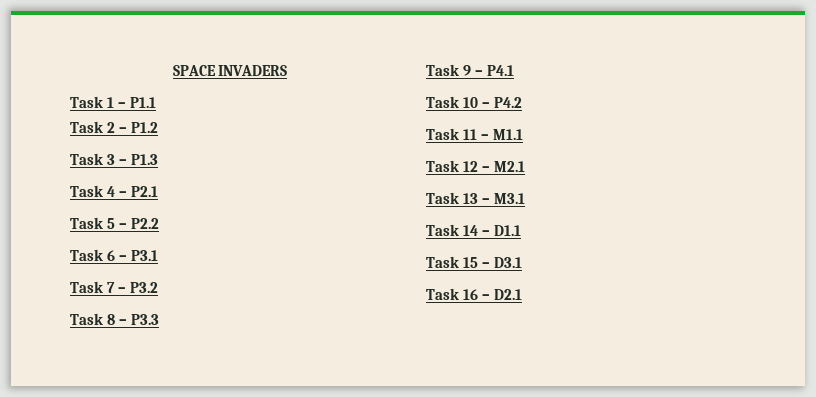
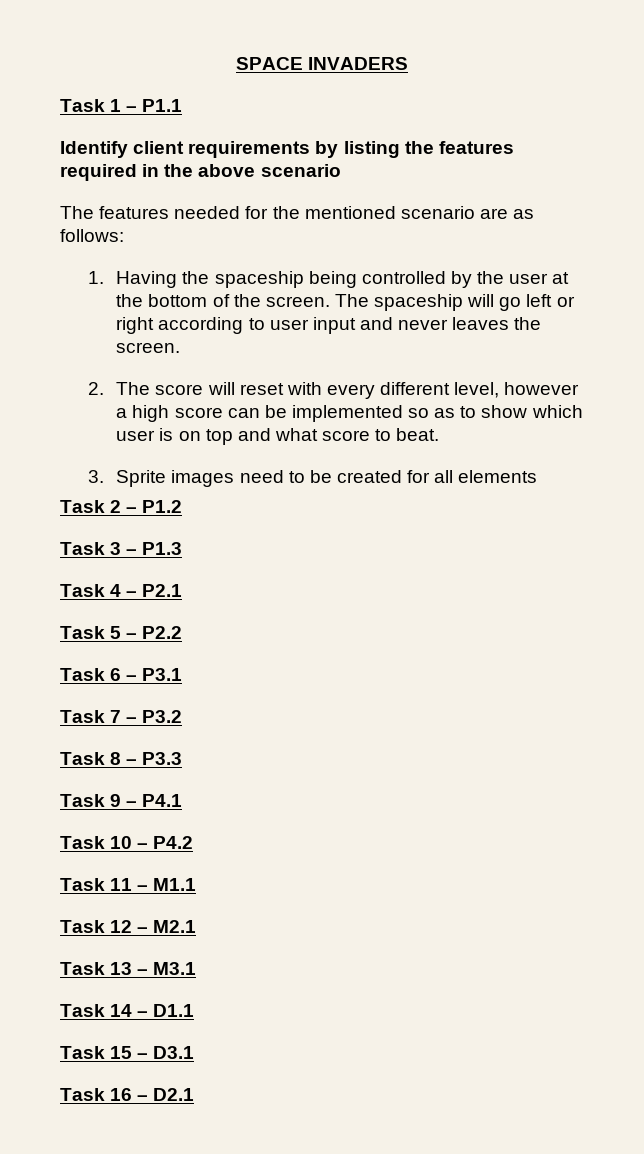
+ Identify client requirements by listing the features required in the above scenario
+ The features needed for the mentioned scenario are as follows:
+ 1. Having the spaceship being controlled by the user at the bottom of the screen. The spaceship will go left or right according to user input and never leaves the screen.
+ 2. The score will reset with every different level, however a high score can be implemented so as to show which user is on top and what score to beat.
+ 3. Sprite images need to be created for all elements

